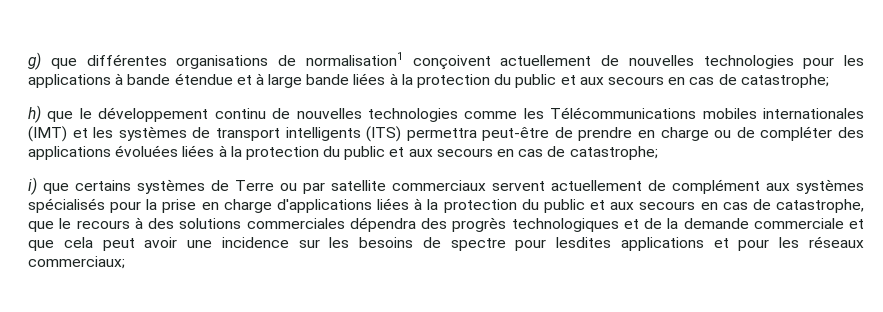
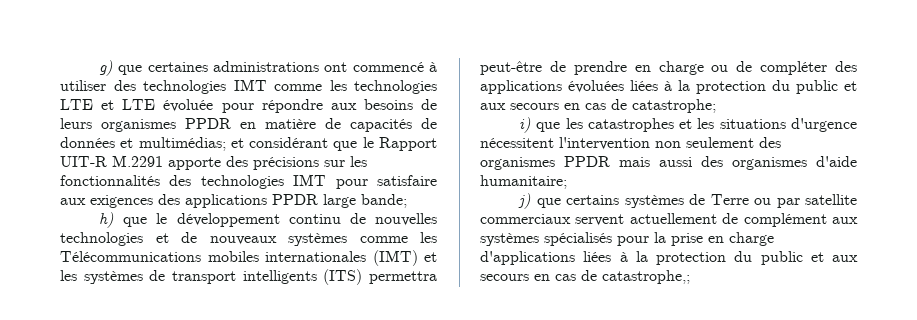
- g) que différentes organisations de normalisation1 conçoivent actuellement de nouvelles technologies pour les applications à bande étendue et à large bande liées à la protection du public et aux secours en cas de catastrophe;
+ g) que certaines administrations ont commencé à utiliser des technologies IMT comme les technologies LTE et LTE évoluée pour répondre aux besoins de leurs organismes PPDR en matière de capacités de données et multimédias; et considérant que le Rapport UIT-R M.2291 apporte des précisions sur les fonctionnalités des technologies IMT pour satisfaire aux exigences des applications PPDR large bande;
- h) que le développement continu de nouvelles technologies comme les Télécommunications mobiles internationales (IMT) et les systèmes de transport intelligents (ITS) permettra peut-être de prendre en charge ou de compléter des applications évoluées liées à la protection du public et aux secours en cas de catastrophe;
+ h) que le développement continu de nouvelles technologies et de nouveaux systèmes comme les Télécommunications mobiles internationales (IMT) et les systèmes de transport intelligents (ITS) permettra peut-être de prendre en charge ou de compléter des applications évoluées liées à la protection du public et aux secours en cas de catastrophe;
- i) que certains systèmes de Terre ou par satellite commerciaux servent actuellement de complément aux systèmes spécialisés pour la prise en charge d'applications liées à la protection du public et aux secours en cas de catastrophe, que le recours à des solutions commerciales dépendra des progrès technologiques et de la demande commerciale et que cela peut avoir une incidence sur les besoins de spectre pour lesdites applications et pour les réseaux commerciaux;
+ i) que les catastrophes et les situations d'urgence nécessitent l'intervention non seulement des organismes PPDR mais aussi des organismes d'aide humanitaire;
+ j) que certains systèmes de Terre ou par satellite commerciaux servent actuellement de complément aux systèmes spécialisés pour la prise en charge d'applications liées à la protection du public et aux secours en cas de catastrophe,;

